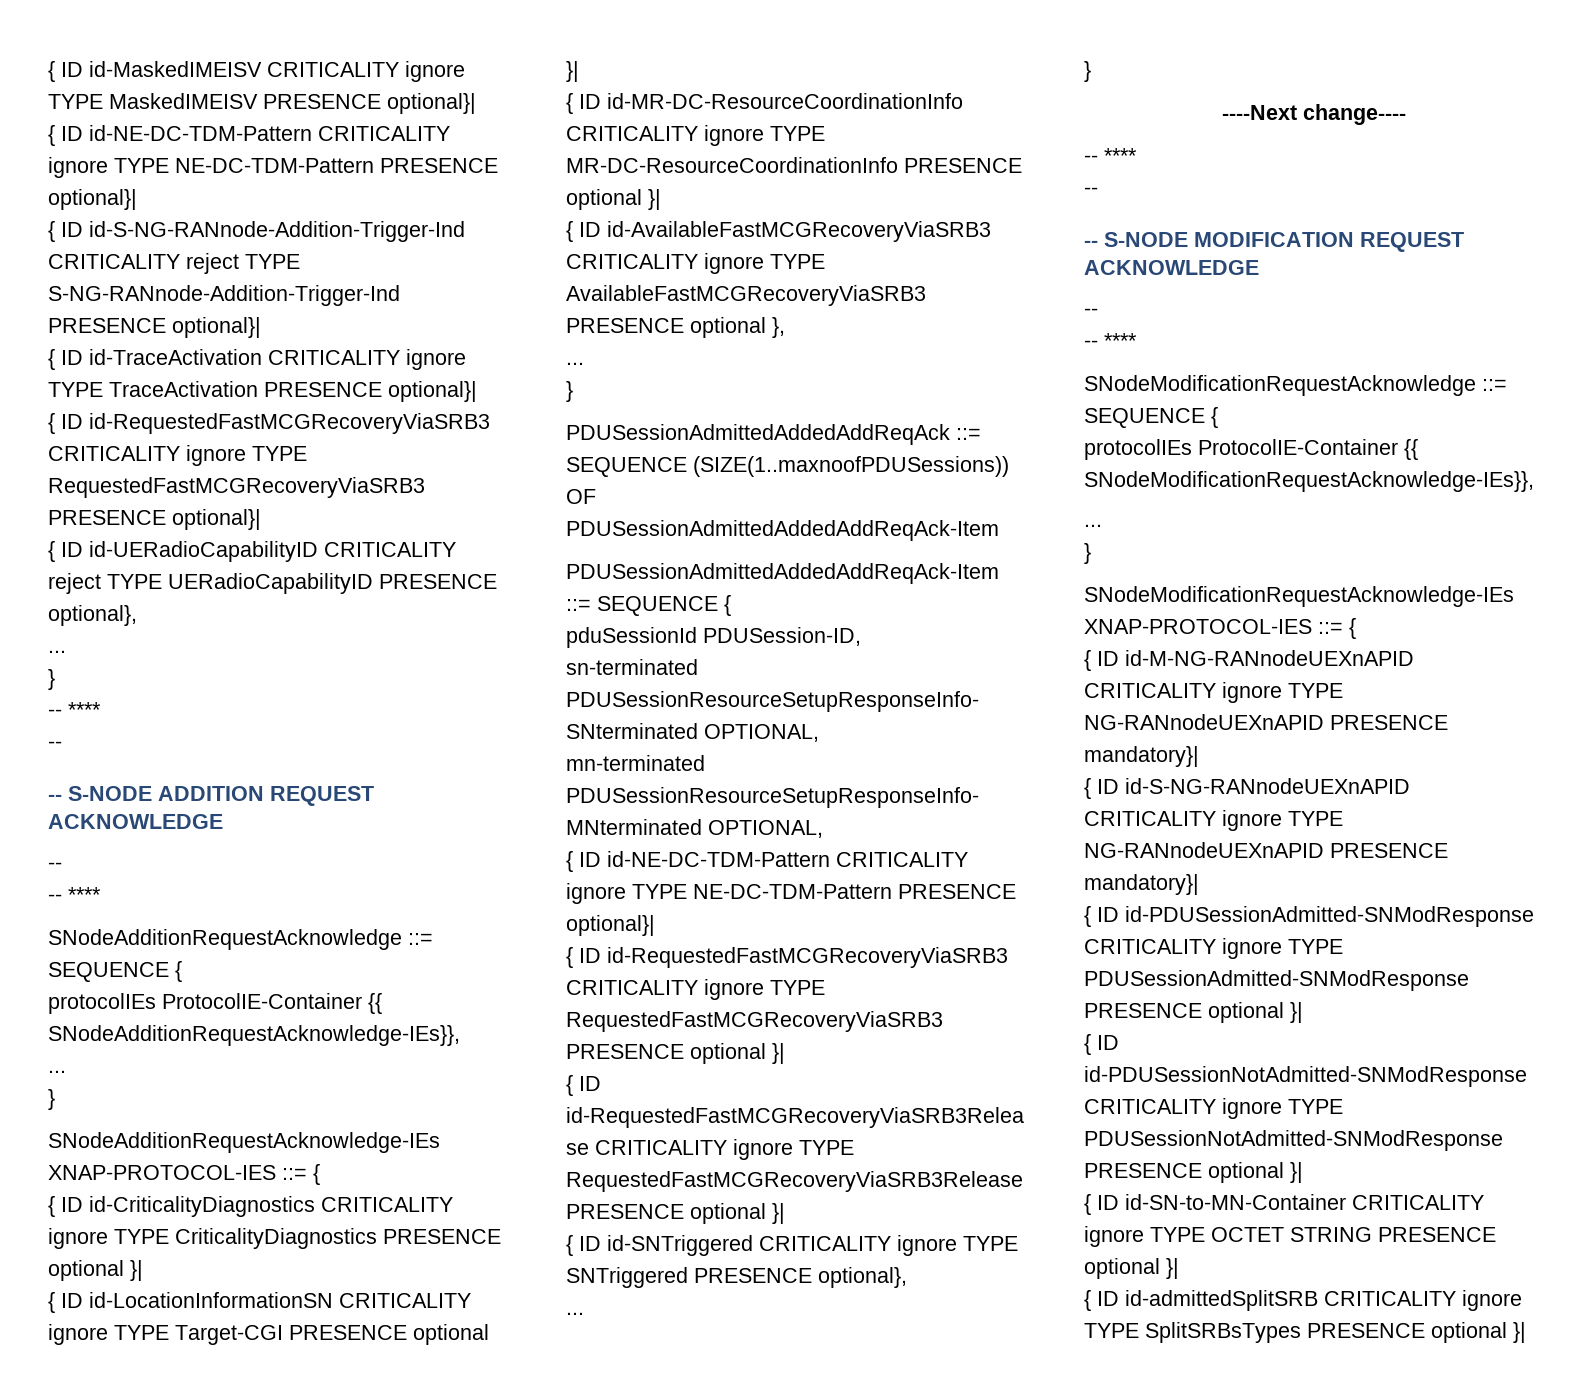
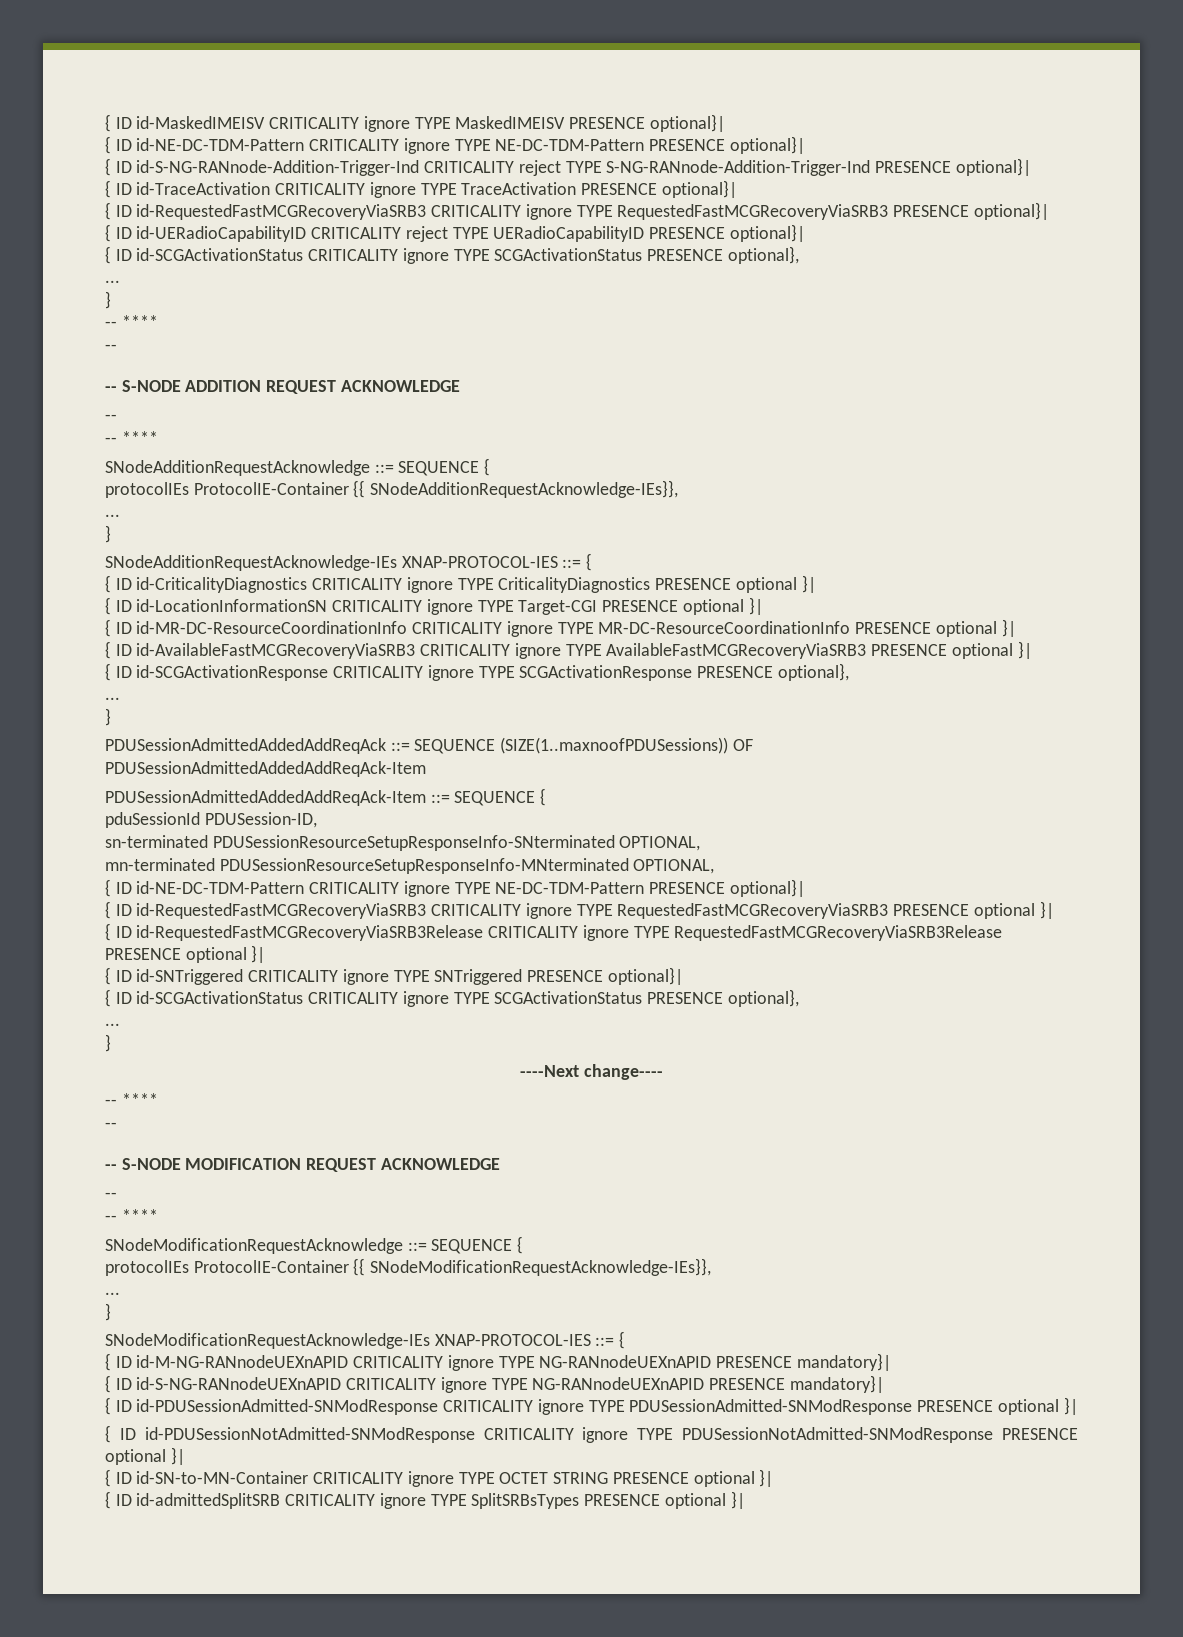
- { ID id-UERadioCapabilityID CRITICALITY reject TYPE UERadioCapabilityID PRESENCE optional},
+ { ID id-UERadioCapabilityID CRITICALITY reject TYPE UERadioCapabilityID PRESENCE optional}|
+ { ID id-SCGActivationStatus CRITICALITY ignore TYPE SCGActivationStatus PRESENCE optional},
- { ID id-AvailableFastMCGRecoveryViaSRB3 CRITICALITY ignore TYPE AvailableFastMCGRecoveryViaSRB3 PRESENCE optional },
+ { ID id-AvailableFastMCGRecoveryViaSRB3 CRITICALITY ignore TYPE AvailableFastMCGRecoveryViaSRB3 PRESENCE optional }|
+ { ID id-SCGActivationResponse CRITICALITY ignore TYPE SCGActivationResponse PRESENCE optional},
- { ID id-SNTriggered CRITICALITY ignore TYPE SNTriggered PRESENCE optional},
+ { ID id-SNTriggered CRITICALITY ignore TYPE SNTriggered PRESENCE optional}|
+ { ID id-SCGActivationStatus CRITICALITY ignore TYPE SCGActivationStatus PRESENCE optional},

